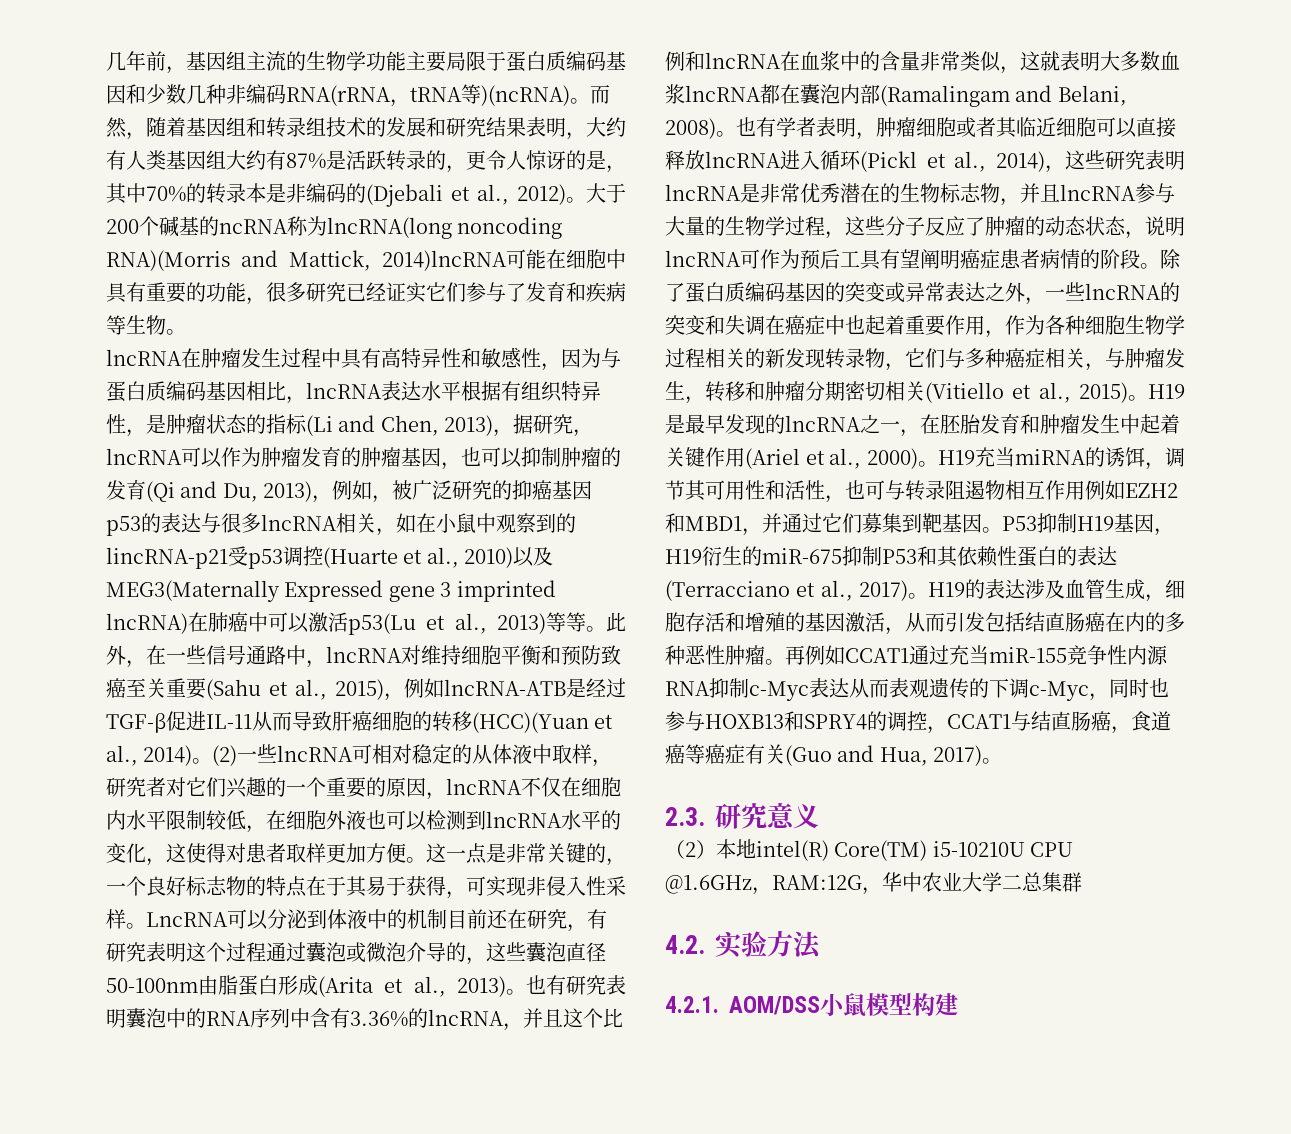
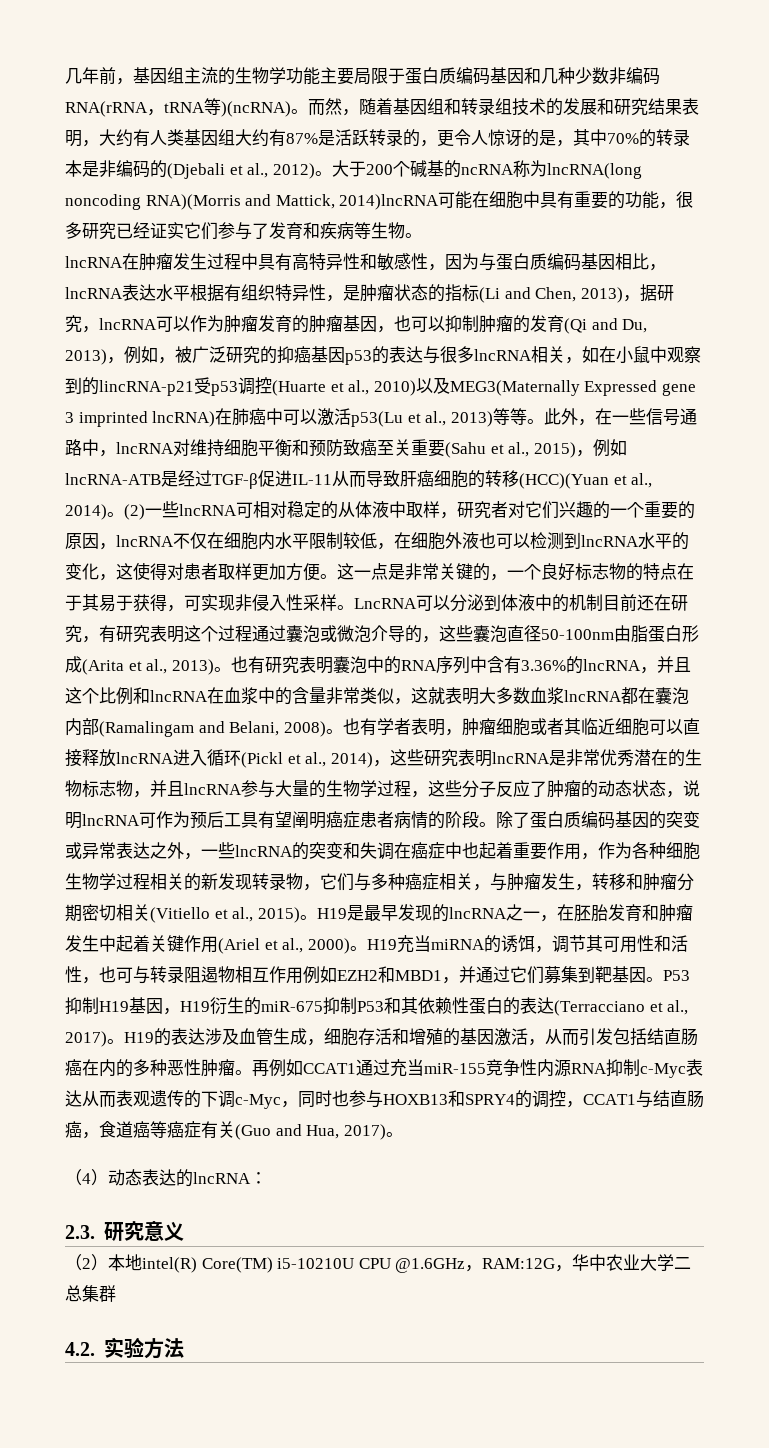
- 几年前，基因组主流的生物学功能主要局限于蛋白质编码基因和少数几种非编码RNA(rRNA，tRNA等)(ncRNA)。
+ 几年前，基因组主流的生物学功能主要局限于蛋白质编码基因和几种少数非编码RNA(rRNA，tRNA等)(ncRNA)。
+ （4）动态表达的lncRNA：
- 4.2.1. AOM/DSS小鼠模型构建

